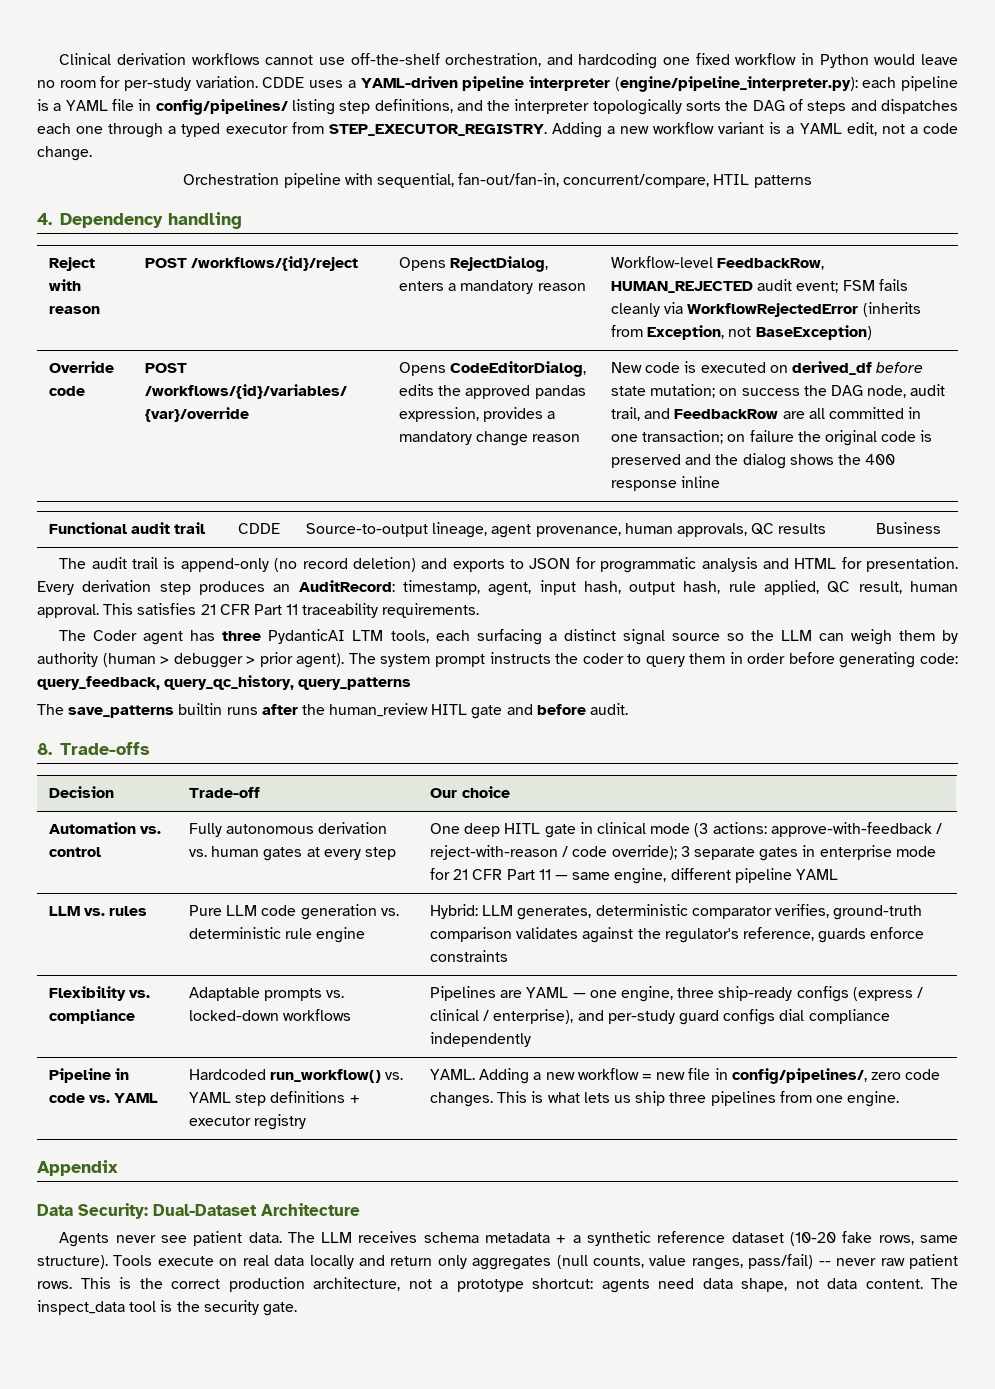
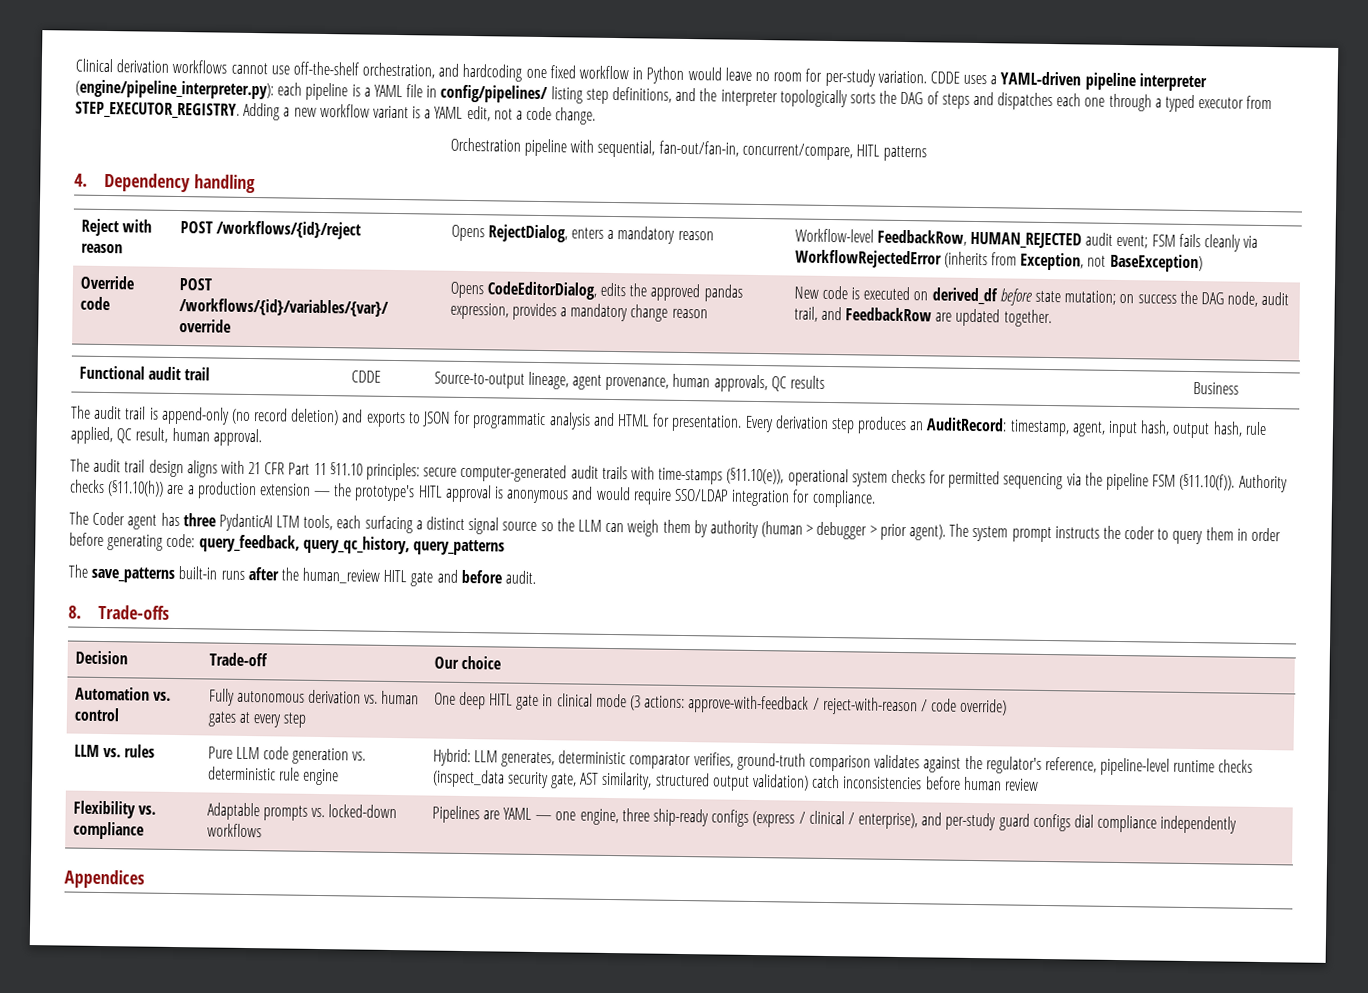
- Orchestration pipeline with sequential, fan-out/fan-in, concurrent/compare, HTIL patterns
+ Orchestration pipeline with sequential, fan-out/fan-in, concurrent/compare, HITL patterns
- New code is executed on derived_df before state mutation; on success the DAG node, audit trail, and FeedbackRow are all committed in one transaction; on failure the original code is preserved and the dialog shows the 400 response inline
+ New code is executed on derived_df before state mutation; on success the DAG node, audit trail, and FeedbackRow are updated together.
- Every derivation step produces an AuditRecord: timestamp, agent, input hash, output hash, rule applied, QC result, human approval. This satisfies 21 CFR Part 11 traceability requirements.
+ Every derivation step produces an AuditRecord: timestamp, agent, input hash, output hash, rule applied, QC result, human approval.
+ The audit trail design aligns with 21 CFR Part 11 §11.10 principles: secure computer-generated audit trails with time-stamps (§11.10(e)), operational system checks for permitted sequencing via the pipeline FSM (§11.10(f)). Authority checks (§11.10(h)) are a production extension — the prototype's HITL approval is anonymous and would require SSO/LDAP integration for compliance.
- The save_patterns builtin runs after the human_review HITL gate and before audit.
+ The save_patterns built-in runs after the human_review HITL gate and before audit.
- One deep HITL gate in clinical mode (3 actions: approve-with-feedback / reject-with-reason / code override); 3 separate gates in enterprise mode for 21 CFR Part 11 — same engine, different pipeline YAML
+ One deep HITL gate in clinical mode (3 actions: approve-with-feedback / reject-with-reason / code override)
- LLM vs. rules | Pure LLM code generation vs. deterministic rule engine | Hybrid: LLM generates, deterministic comparator verifies, ground-truth comparison validates against the regulator's reference, guards enforce constraints
+ LLM vs. rules | Pure LLM code generation vs. deterministic rule engine | Hybrid: LLM generates, deterministic comparator verifies, ground-truth comparison validates against the regulator's reference, pipeline-level runtime checks (inspect_data security gate, AST similarity, structured output validation) catch inconsistencies before human review
- Pipeline in code vs. YAML | Hardcoded run_workflow() vs. YAML step definitions + executor registry | YAML. Adding a new workflow = new file in config/pipelines/, zero code changes. This is what lets us ship three pipelines from one engine.
- Appendix
- Data Security: Dual-Dataset Architecture
- Agents never see patient data. The LLM receives schema metadata + a synthetic reference dataset (10-20 fake rows, same structure). Tools execute on real data locally and return only aggregates (null counts, value ranges, pass/fail) -- never raw patient rows. This is the correct production architecture, not a prototype shortcut: agents need data shape, not data content. The inspect_data tool is the security gate.
+ Appendices

